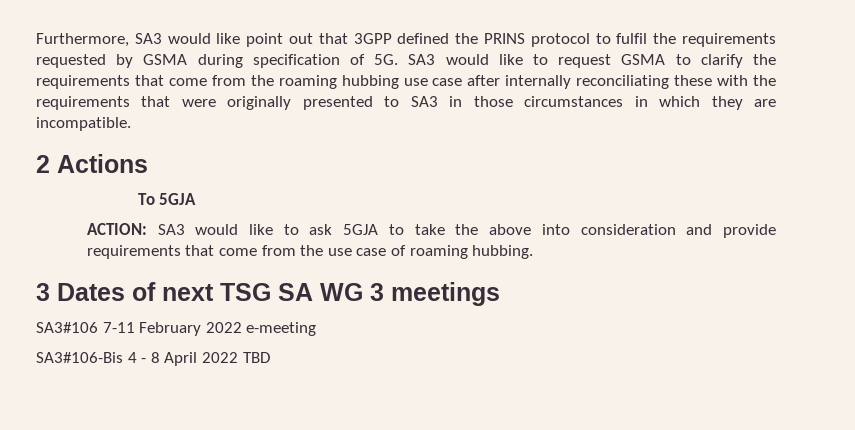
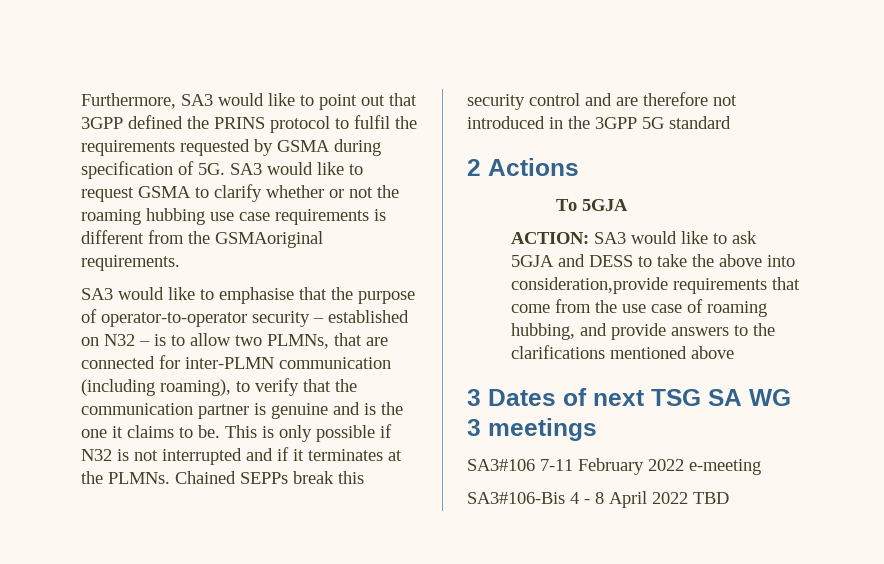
- Furthermore, SA3 would like point out that 3GPP defined the PRINS protocol to fulfil the requirements requested by GSMA during specification of 5G.
+ Furthermore, SA3 would like to point out that 3GPP defined the PRINS protocol to fulfil the requirements requested by GSMA during specification of 5G.
- SA3 would like to request GSMA to clarify the requirements that come from the roaming hubbing use case after internally reconciliating these with the requirements that were originally presented to SA3 in those circumstances in which they are incompatible.
+ SA3 would like to request GSMA to clarify whether or not the roaming hubbing use case requirements is different from the GSMAoriginal requirements.
+ SA3 would like to emphasise that the purpose of operator-to-operator security – established on N32 – is to allow two PLMNs, that are connected for inter-PLMN communication (including roaming), to verify that the communication partner is genuine and is the one it claims to be. This is only possible if N32 is not interrupted and if it terminates at the PLMNs. Chained SEPPs break this security control and are therefore not introduced in the 3GPP 5G standard
- ACTION: SA3 would like to ask 5GJA to take the above into consideration and provide requirements that come from the use case of roaming hubbing.
+ ACTION: SA3 would like to ask 5GJA and DESS to take the above into consideration,provide requirements that come from the use case of roaming hubbing, and provide answers to the clarifications mentioned above

